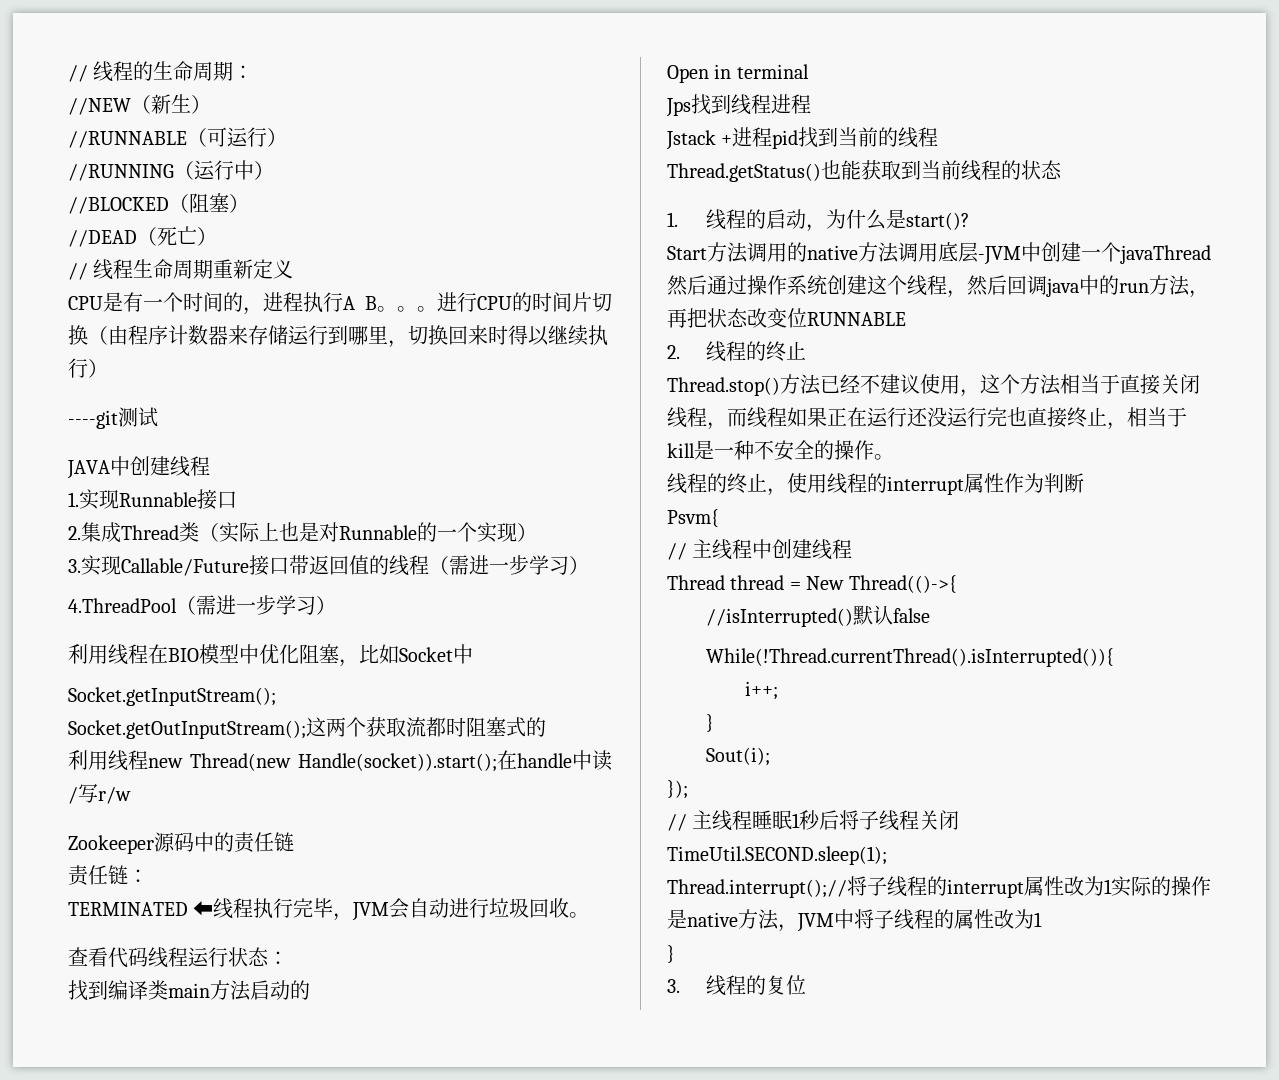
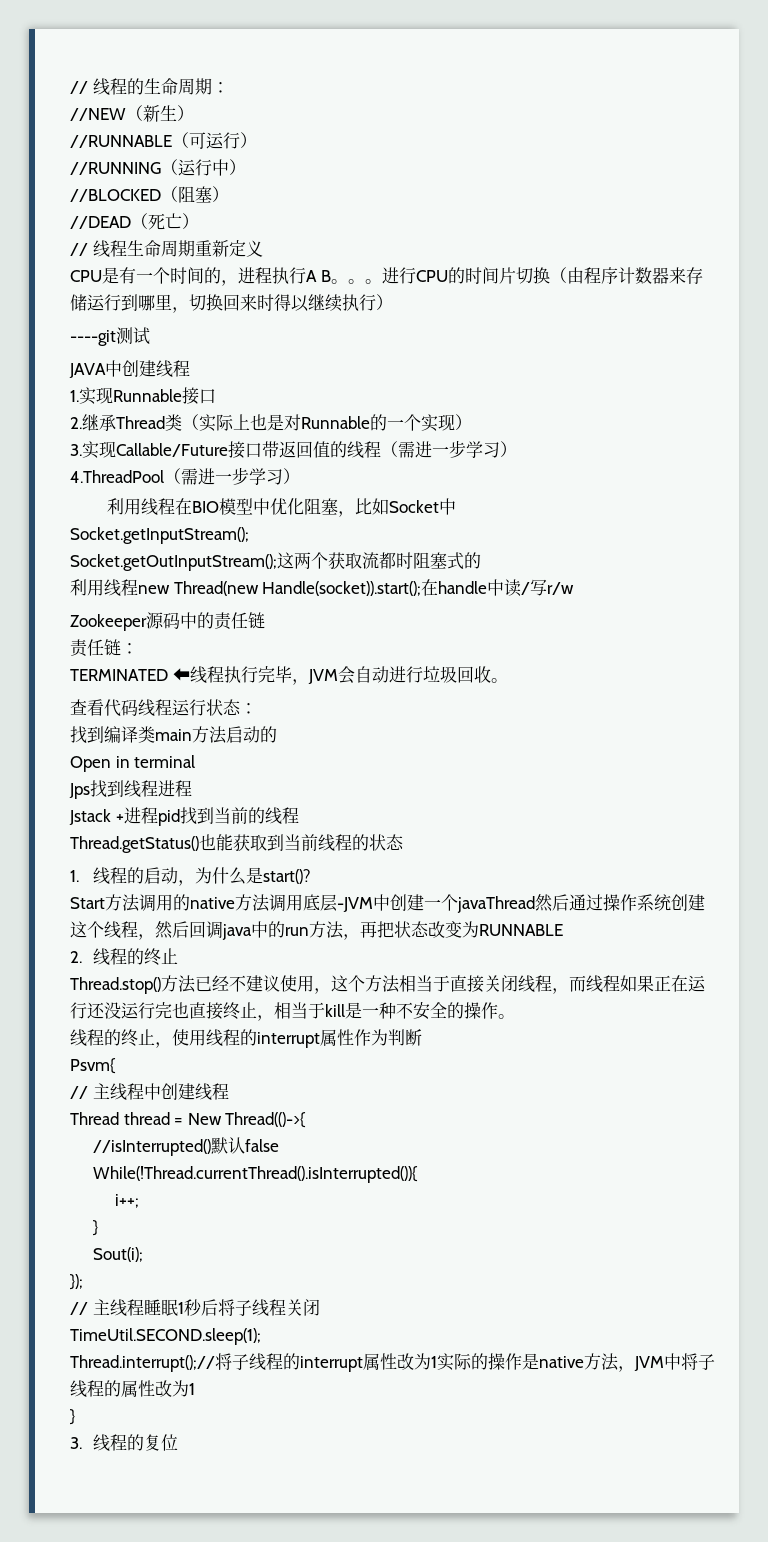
- 2.集成Thread类（实际上也是对Runnable的一个实现）
+ 2.继承Thread类（实际上也是对Runnable的一个实现）
- Start方法调用的native方法调用底层-JVM中创建一个javaThread然后通过操作系统创建这个线程，然后回调java中的run方法，再把状态改变位RUNNABLE
+ Start方法调用的native方法调用底层-JVM中创建一个javaThread然后通过操作系统创建这个线程，然后回调java中的run方法，再把状态改变为RUNNABLE

